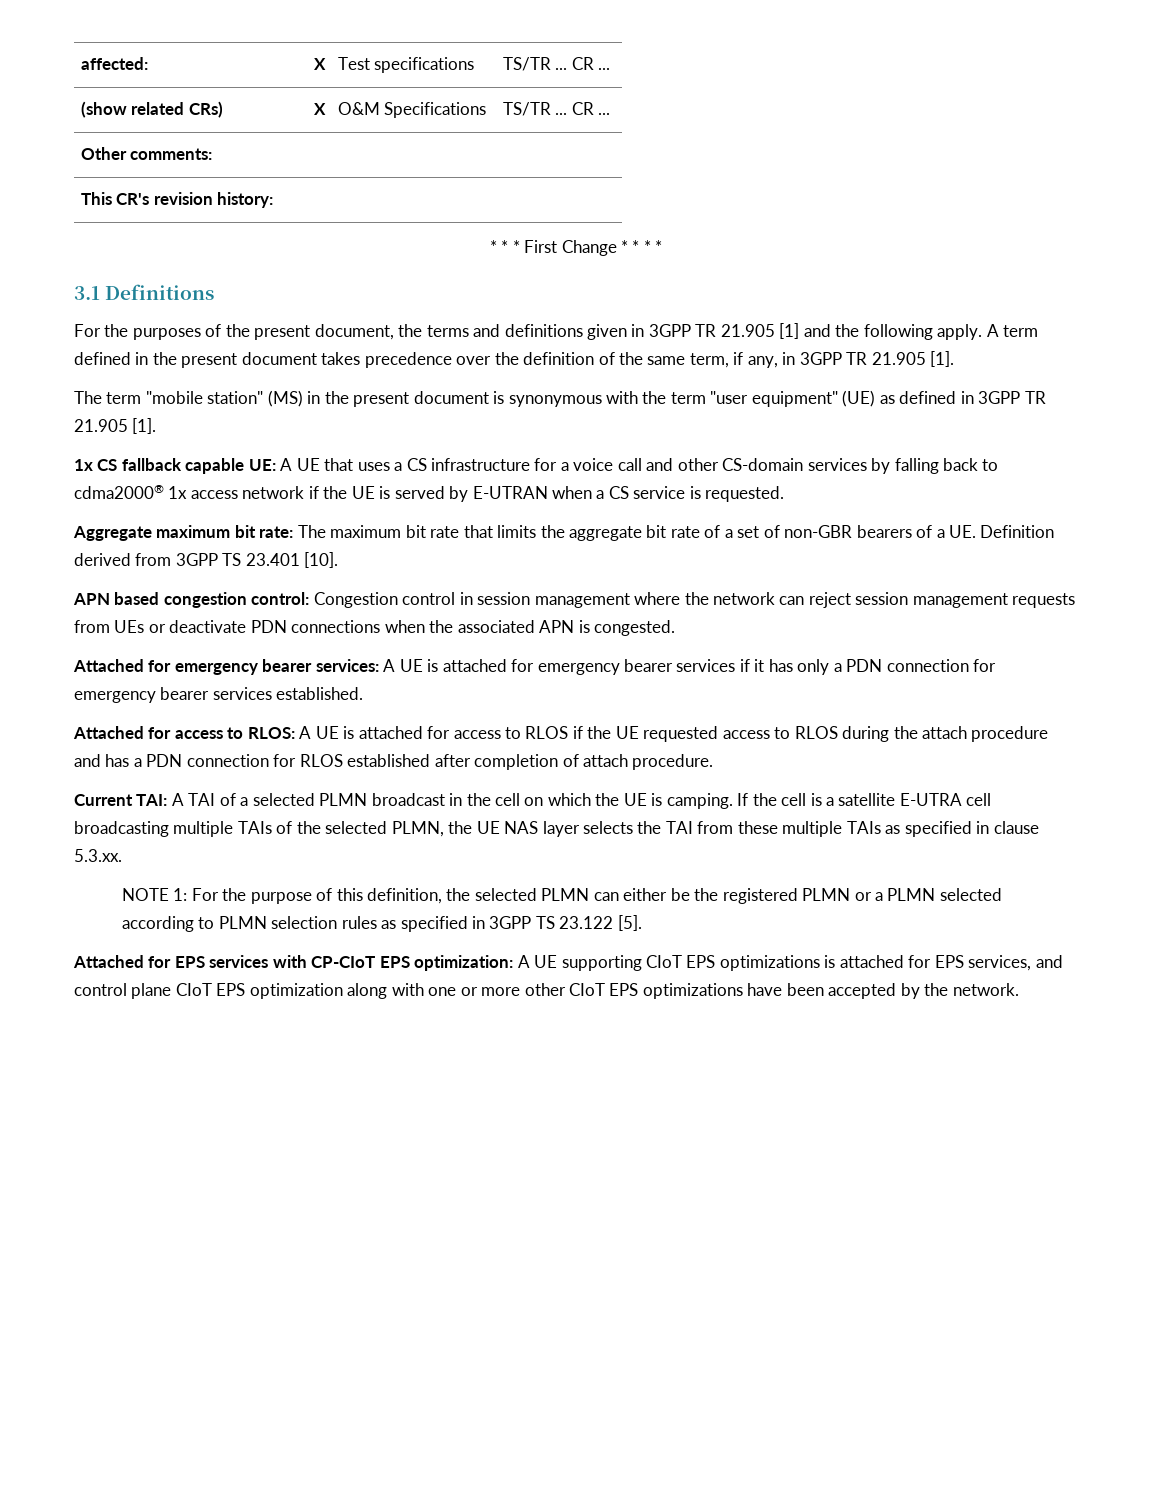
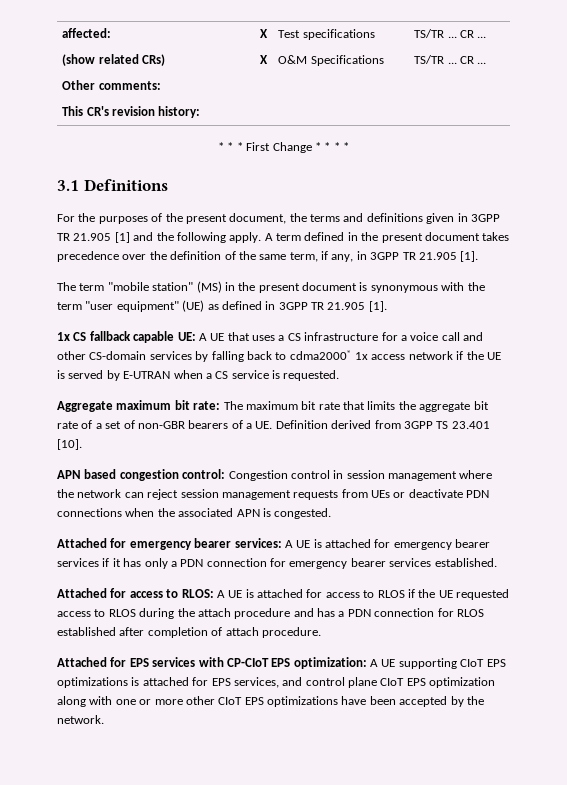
- Current TAI: A TAI of a selected PLMN broadcast in the cell on which the UE is camping. If the cell is a satellite E-UTRA cell broadcasting multiple TAIs of the selected PLMN, the UE NAS layer selects the TAI from these multiple TAIs as specified in clause 5.3.xx.
- NOTE 1: For the purpose of this definition, the selected PLMN can either be the registered PLMN or a PLMN selected according to PLMN selection rules as specified in 3GPP TS 23.122 [5].

